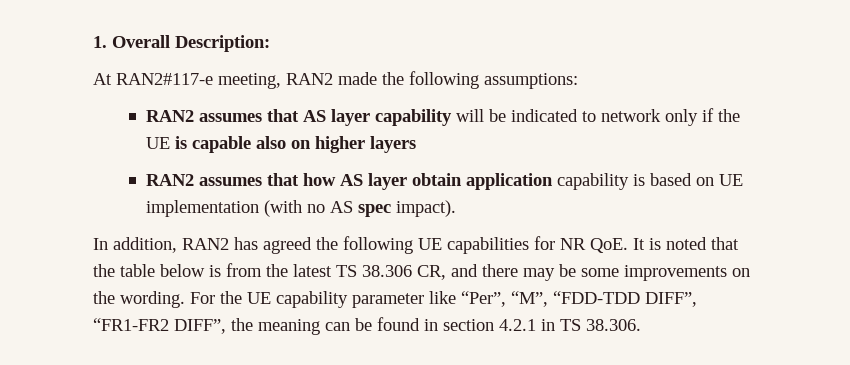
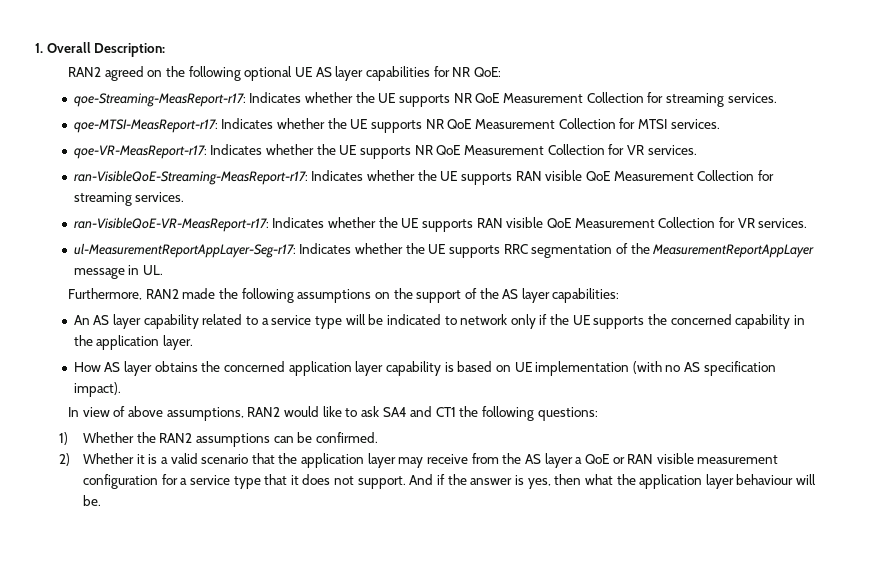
- At RAN2#117-e meeting, RAN2 made the following assumptions:
- RAN2 assumes that AS layer capability will be indicated to network only if the UE is capable also on higher layers
- RAN2 assumes that how AS layer obtain application capability is based on UE implementation (with no AS spec impact).
+ RAN2 agreed on the following optional UE AS layer capabilities for NR QoE:
+ qoe-Streaming-MeasReport-r17: Indicates whether the UE supports NR QoE Measurement Collection for streaming services.
+ qoe-MTSI-MeasReport-r17: Indicates whether the UE supports NR QoE Measurement Collection for MTSI services.
+ qoe-VR-MeasReport-r17: Indicates whether the UE supports NR QoE Measurement Collection for VR services.
+ ran-VisibleQoE-Streaming-MeasReport-r17: Indicates whether the UE supports RAN visible QoE Measurement Collection for streaming services.
+ ran-VisibleQoE-VR-MeasReport-r17: Indicates whether the UE supports RAN visible QoE Measurement Collection for VR services.
+ ul-MeasurementReportAppLayer-Seg-r17: Indicates whether the UE supports RRC segmentation of the MeasurementReportAppLayer message in UL.
+ Furthermore, RAN2 made the following assumptions on the support of the AS layer capabilities:
+ An AS layer capability related to a service type will be indicated to network only if the UE supports the concerned capability in the application layer.
+ How AS layer obtains the concerned application layer capability is based on UE implementation (with no AS specification impact).
- In addition, RAN2 has agreed the following UE capabilities for NR QoE. It is noted that the table below is from the latest TS 38.306 CR, and there may be some improvements on the wording. For the UE capability parameter like “Per”, “M”, “FDD-TDD DIFF”, “FR1-FR2 DIFF”, the meaning can be found in section 4.2.1 in TS 38.306.
+ In view of above assumptions, RAN2 would like to ask SA4 and CT1 the following questions:
+ 1) Whether the RAN2 assumptions can be confirmed.
+ 2) Whether it is a valid scenario that the application layer may receive from the AS layer a QoE or RAN visible measurement configuration for a service type that it does not support. And if the answer is yes, then what the application layer behaviour will be.

